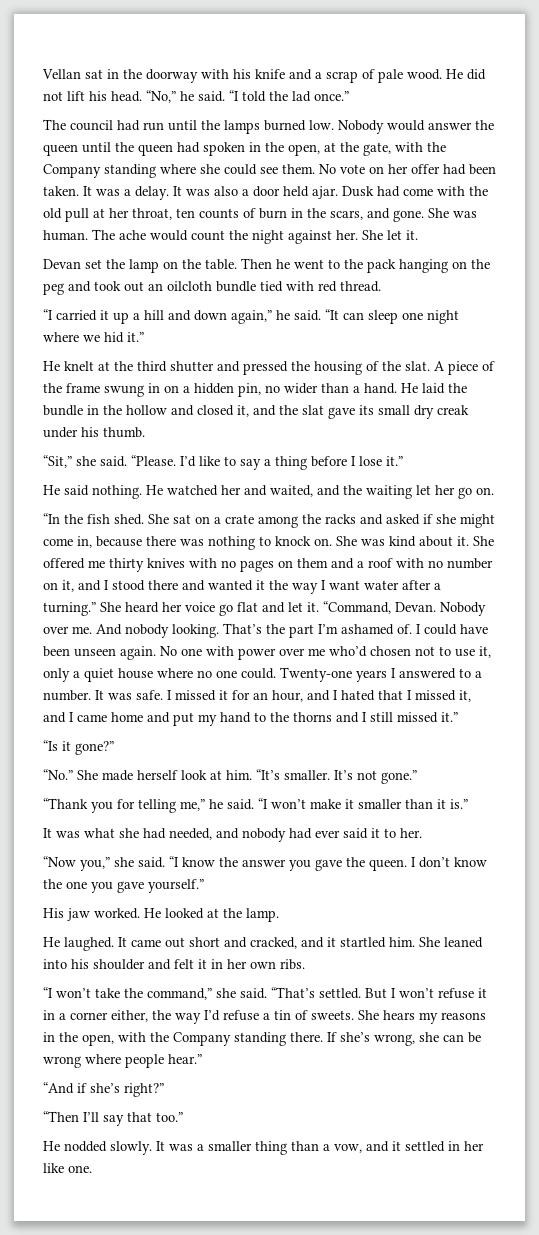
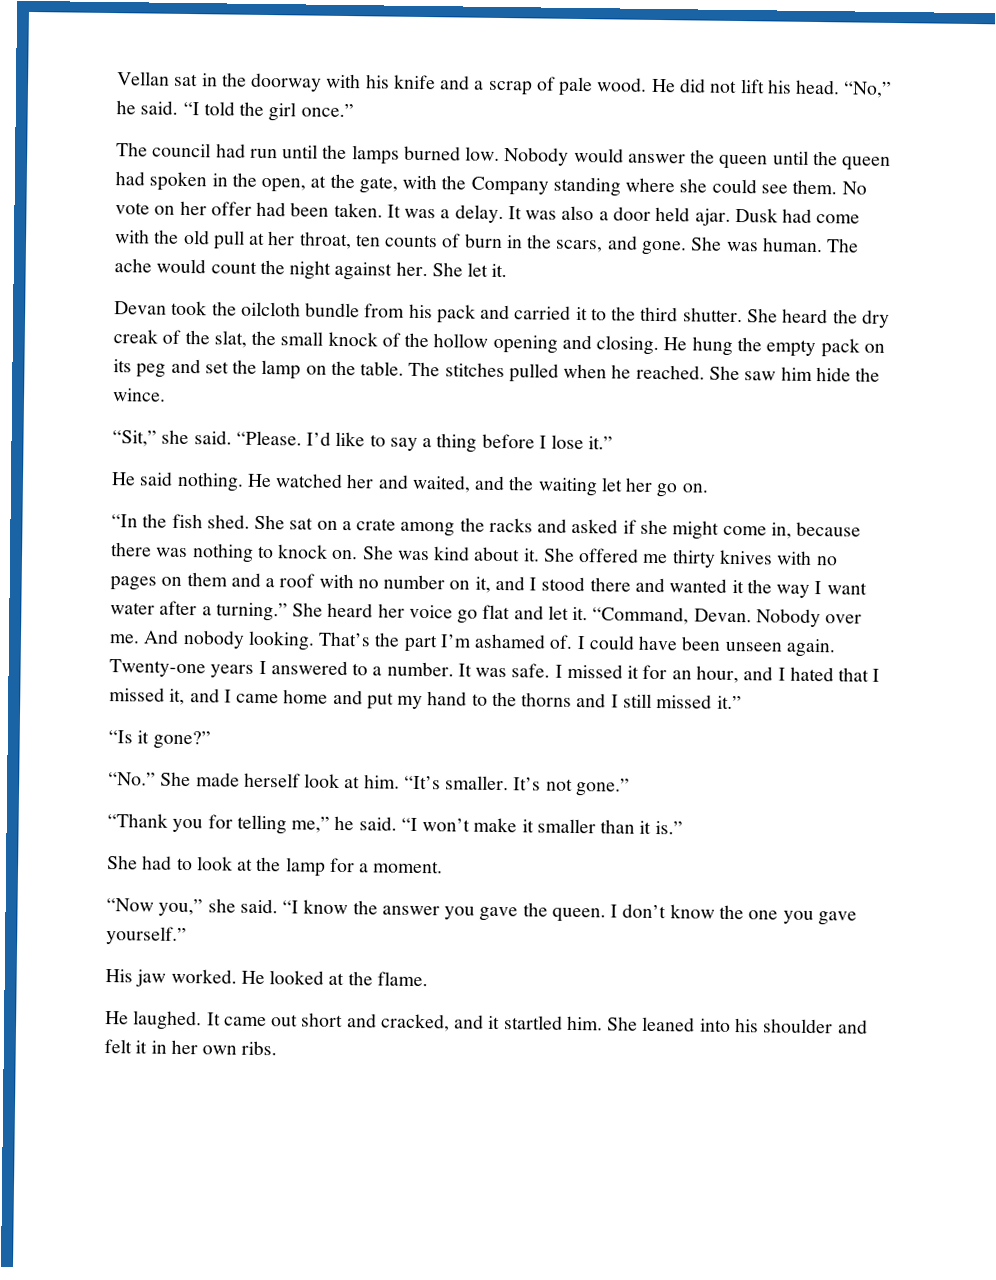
- “I told the lad once.”
+ “I told the girl once.”
- Devan set the lamp on the table.
+ Devan took the oilcloth bundle from his pack and carried it to the third shutter. She heard the dry creak of the slat, the small knock of the hollow opening and closing. He hung the empty pack on its peg and set the lamp on the table.
- Then he went to the pack hanging on the peg and took out an oilcloth bundle tied with red thread.
- “I carried it up a hill and down again,” he said. “It can sleep one night where we hid it.”
- He knelt at the third shutter and pressed the housing of the slat. A piece of the frame swung in on a hidden pin, no wider than a hand. He laid the bundle in the hollow and closed it, and the slat gave its small dry creak under his thumb.
+ The stitches pulled when he reached. She saw him hide the wince.
- No one with power over me who’d chosen not to use it, only a quiet house where no one could.
- It was what she had needed, and nobody had ever said it to her.
+ She had to look at the lamp for a moment.
- He looked at the lamp.
+ He looked at the flame.
- “I won’t take the command,” she said. “That’s settled. But I won’t refuse it in a corner either, the way I’d refuse a tin of sweets. She hears my reasons in the open, with the Company standing there. If she’s wrong, she can be wrong where people hear.”
- “And if she’s right?”
- “Then I’ll say that too.”
- He nodded slowly. It was a smaller thing than a vow, and it settled in her like one.

